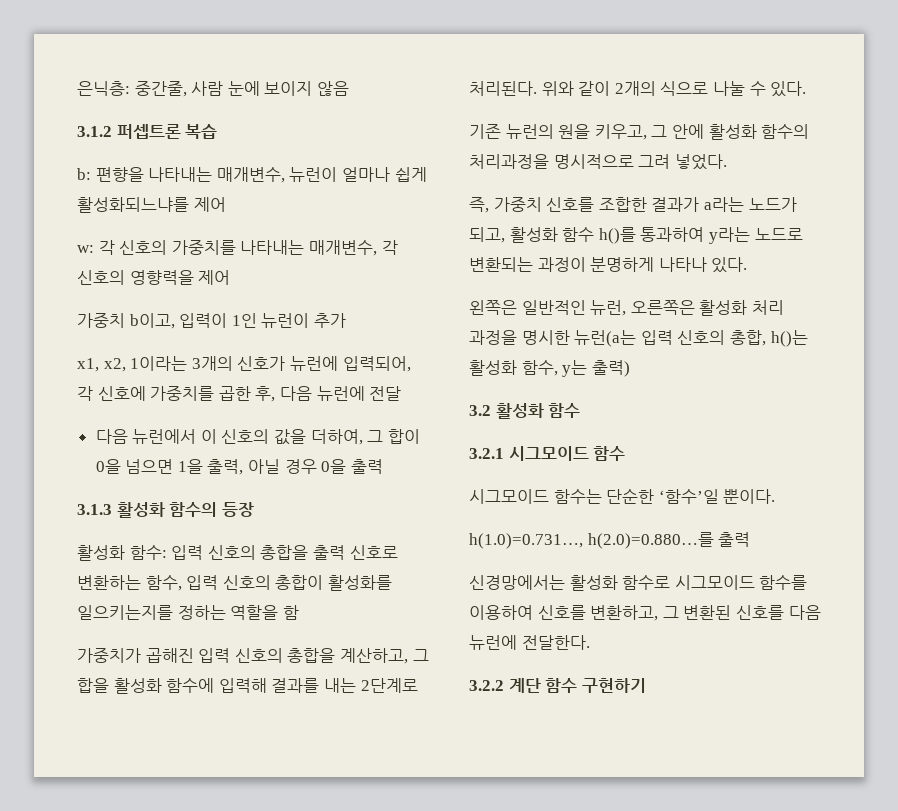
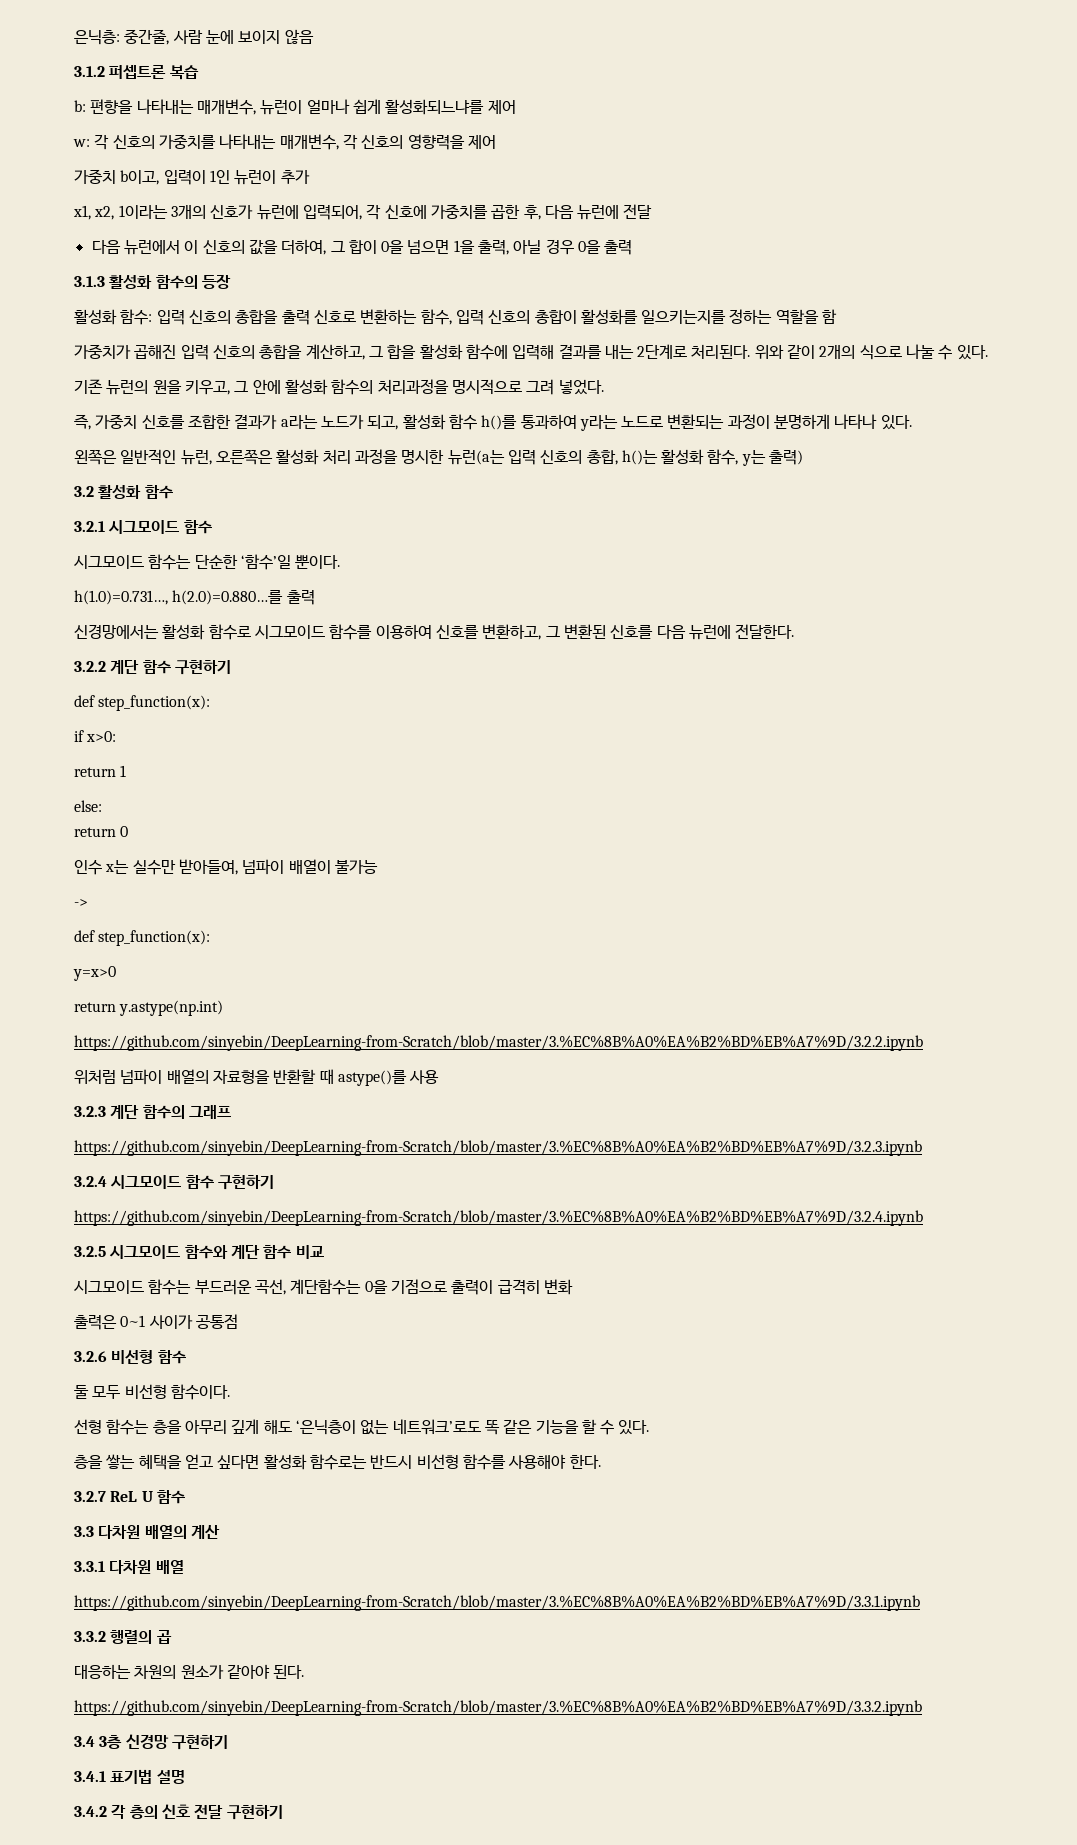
  3.2.2 계단 함수 구현하기
+ def step_function(x):
+ if x>0:
+ return 1
+ else:
+ return 0
+ 인수 x는 실수만 받아들여, 넘파이 배열이 불가능
+ ->
+ def step_function(x):
+ y=x>0
+ return y.astype(np.int)
+ https://github.com/sinyebin/DeepLearning-from-Scratch/blob/master/3.%EC%8B%A0%EA%B2%BD%EB%A7%9D/3.2.2.ipynb
+ 위처럼 넘파이 배열의 자료형을 반환할 때 astype()를 사용
+ 3.2.3 계단 함수의 그래프
+ https://github.com/sinyebin/DeepLearning-from-Scratch/blob/master/3.%EC%8B%A0%EA%B2%BD%EB%A7%9D/3.2.3.ipynb
+ 3.2.4 시그모이드 함수 구현하기
+ https://github.com/sinyebin/DeepLearning-from-Scratch/blob/master/3.%EC%8B%A0%EA%B2%BD%EB%A7%9D/3.2.4.ipynb
+ 3.2.5 시그모이드 함수와 계단 함수 비교
+ 시그모이드 함수는 부드러운 곡선, 계단함수는 0을 기점으로 출력이 급격히 변화
+ 출력은 0~1 사이가 공통점
+ 3.2.6 비선형 함수
+ 둘 모두 비선형 함수이다.
+ 선형 함수는 층을 아무리 깊게 해도 ‘은닉층이 없는 네트워크’로도 똑 같은 기능을 할 수 있다.
+ 층을 쌓는 혜택을 얻고 싶다면 활성화 함수로는 반드시 비선형 함수를 사용해야 한다.
+ 3.2.7 ReL U 함수
+ 3.3 다차원 배열의 계산
+ 3.3.1 다차원 배열
+ https://github.com/sinyebin/DeepLearning-from-Scratch/blob/master/3.%EC%8B%A0%EA%B2%BD%EB%A7%9D/3.3.1.ipynb
+ 3.3.2 행렬의 곱
+ 대응하는 차원의 원소가 같아야 된다.
+ https://github.com/sinyebin/DeepLearning-from-Scratch/blob/master/3.%EC%8B%A0%EA%B2%BD%EB%A7%9D/3.3.2.ipynb
+ 3.4 3층 신경망 구현하기
+ 3.4.1 표기법 설명
+ 3.4.2 각 층의 신호 전달 구현하기

